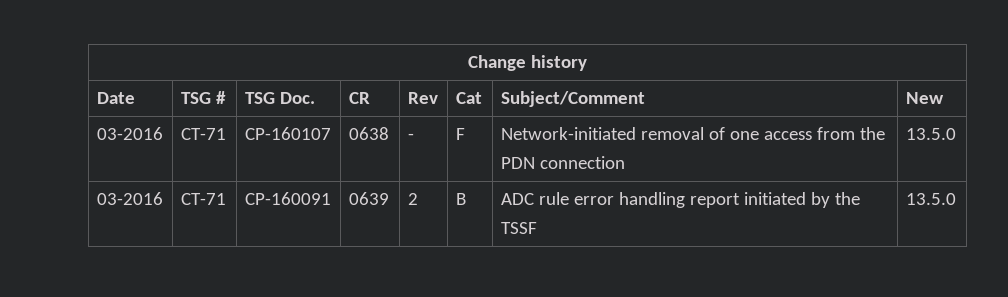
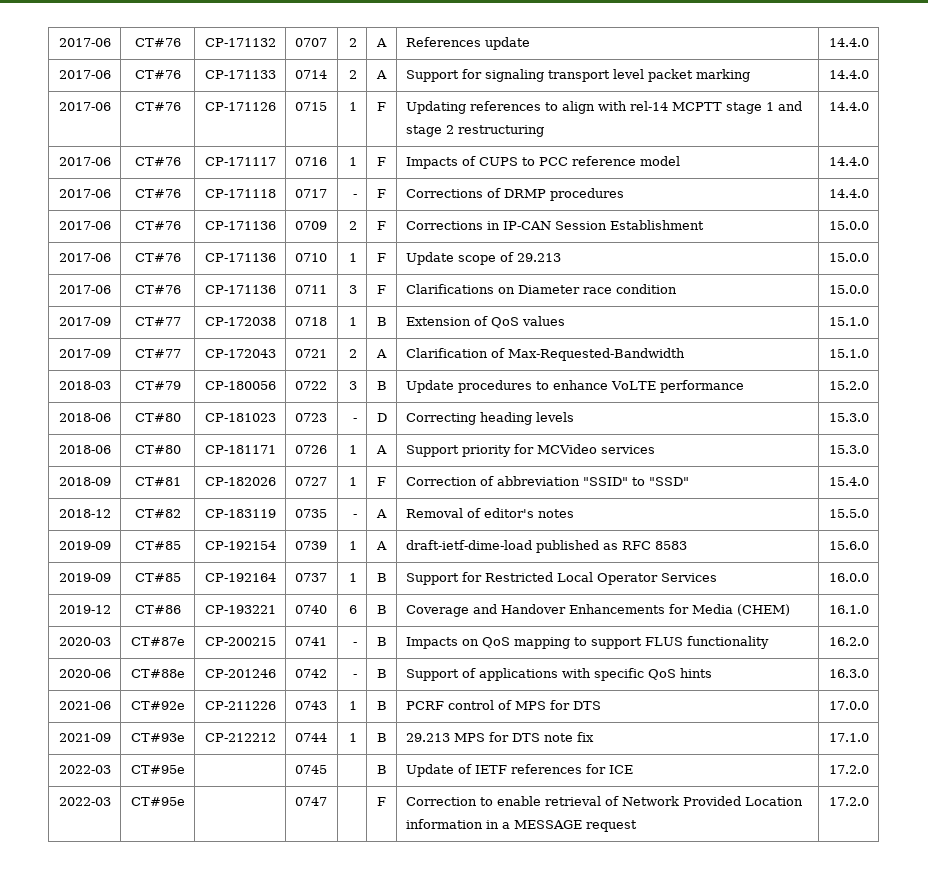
- Change history
- Date | TSG # | TSG Doc. | CR | Rev | Cat | Subject/Comment | New
- 03-2016 | CT-71 | CP-160107 | 0638 | - | F | Network-initiated removal of one access from the PDN connection | 13.5.0
- 03-2016 | CT-71 | CP-160091 | 0639 | 2 | B | ADC rule error handling report initiated by the TSSF | 13.5.0
+ 2017-06 | CT#76 | CP-171132 | 0707 | 2 | A | References update | 14.4.0
+ 2017-06 | CT#76 | CP-171133 | 0714 | 2 | A | Support for signaling transport level packet marking | 14.4.0
+ 2017-06 | CT#76 | CP-171126 | 0715 | 1 | F | Updating references to align with rel-14 MCPTT stage 1 and stage 2 restructuring | 14.4.0
+ 2017-06 | CT#76 | CP-171117 | 0716 | 1 | F | Impacts of CUPS to PCC reference model | 14.4.0
+ 2017-06 | CT#76 | CP-171118 | 0717 | - | F | Corrections of DRMP procedures | 14.4.0
+ 2017-06 | CT#76 | CP-171136 | 0709 | 2 | F | Corrections in IP-CAN Session Establishment | 15.0.0
+ 2017-06 | CT#76 | CP-171136 | 0710 | 1 | F | Update scope of 29.213 | 15.0.0
+ 2017-06 | CT#76 | CP-171136 | 0711 | 3 | F | Clarifications on Diameter race condition | 15.0.0
+ 2017-09 | CT#77 | CP-172038 | 0718 | 1 | B | Extension of QoS values | 15.1.0
+ 2017-09 | CT#77 | CP-172043 | 0721 | 2 | A | Clarification of Max-Requested-Bandwidth | 15.1.0
+ 2018-03 | CT#79 | CP-180056 | 0722 | 3 | B | Update procedures to enhance VoLTE performance | 15.2.0
+ 2018-06 | CT#80 | CP-181023 | 0723 | - | D | Correcting heading levels | 15.3.0
+ 2018-06 | CT#80 | CP-181171 | 0726 | 1 | A | Support priority for MCVideo services | 15.3.0
+ 2018-09 | CT#81 | CP-182026 | 0727 | 1 | F | Correction of abbreviation "SSID" to "SSD" | 15.4.0
+ 2018-12 | CT#82 | CP-183119 | 0735 | - | A | Removal of editor's notes | 15.5.0
+ 2019-09 | CT#85 | CP-192154 | 0739 | 1 | A | draft-ietf-dime-load published as RFC 8583 | 15.6.0
+ 2019-09 | CT#85 | CP-192164 | 0737 | 1 | B | Support for Restricted Local Operator Services | 16.0.0
+ 2019-12 | CT#86 | CP-193221 | 0740 | 6 | B | Coverage and Handover Enhancements for Media (CHEM) | 16.1.0
+ 2020-03 | CT#87e | CP-200215 | 0741 | - | B | Impacts on QoS mapping to support FLUS functionality | 16.2.0
+ 2020-06 | CT#88e | CP-201246 | 0742 | - | B | Support of applications with specific QoS hints | 16.3.0
+ 2021-06 | CT#92e | CP-211226 | 0743 | 1 | B | PCRF control of MPS for DTS | 17.0.0
+ 2021-09 | CT#93e | CP-212212 | 0744 | 1 | B | 29.213 MPS for DTS note fix | 17.1.0
+ 2022-03 | CT#95e | | 0745 | | B | Update of IETF references for ICE | 17.2.0
+ 2022-03 | CT#95e | | 0747 | | F | Correction to enable retrieval of Network Provided Location information in a MESSAGE request | 17.2.0

